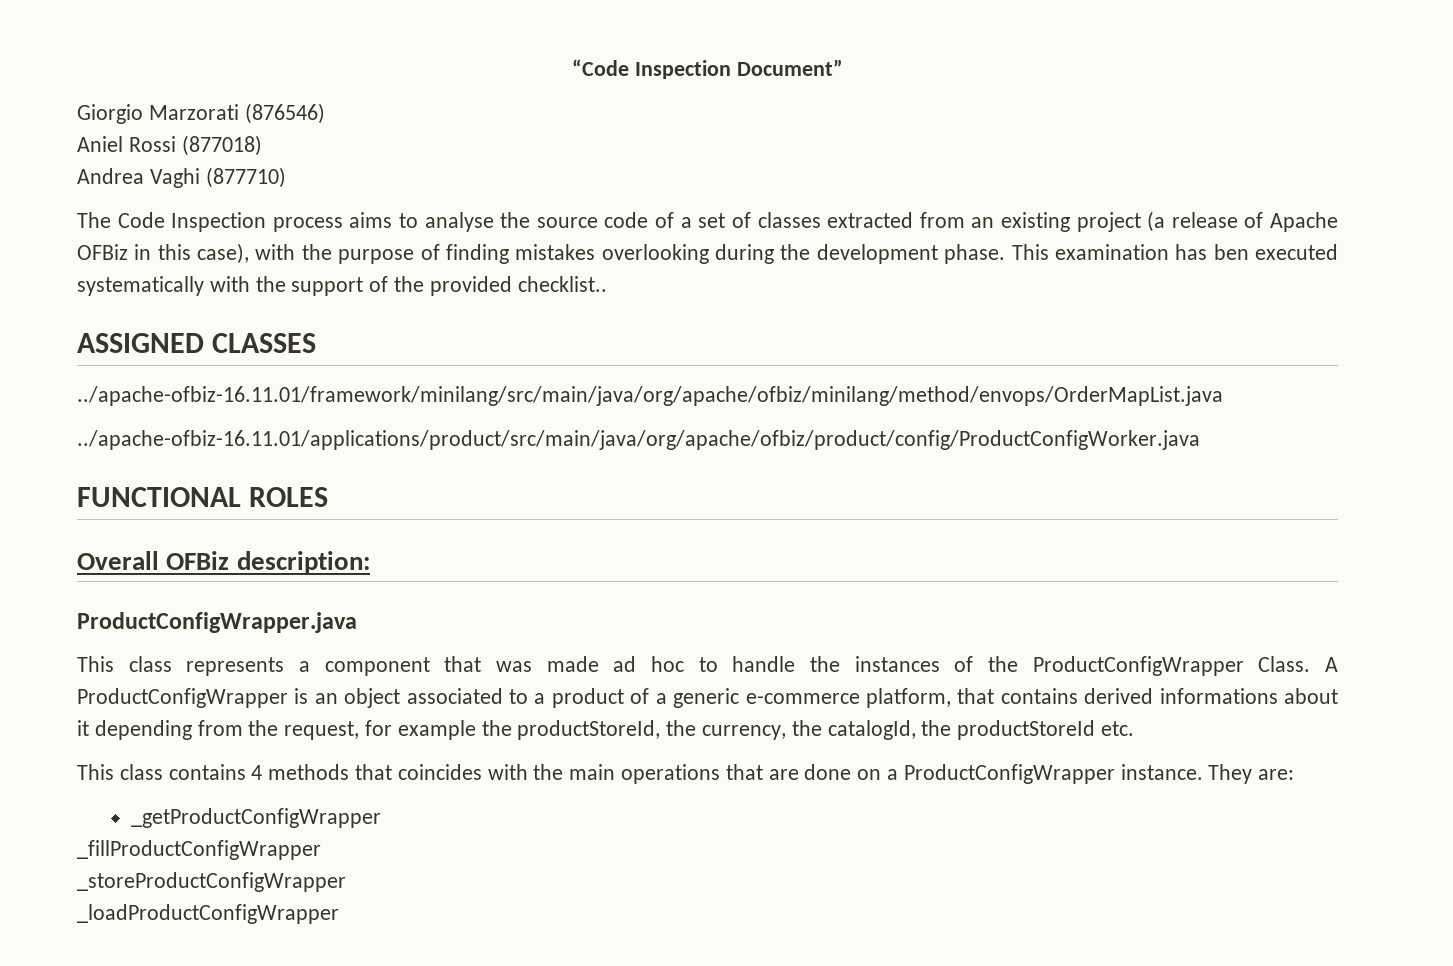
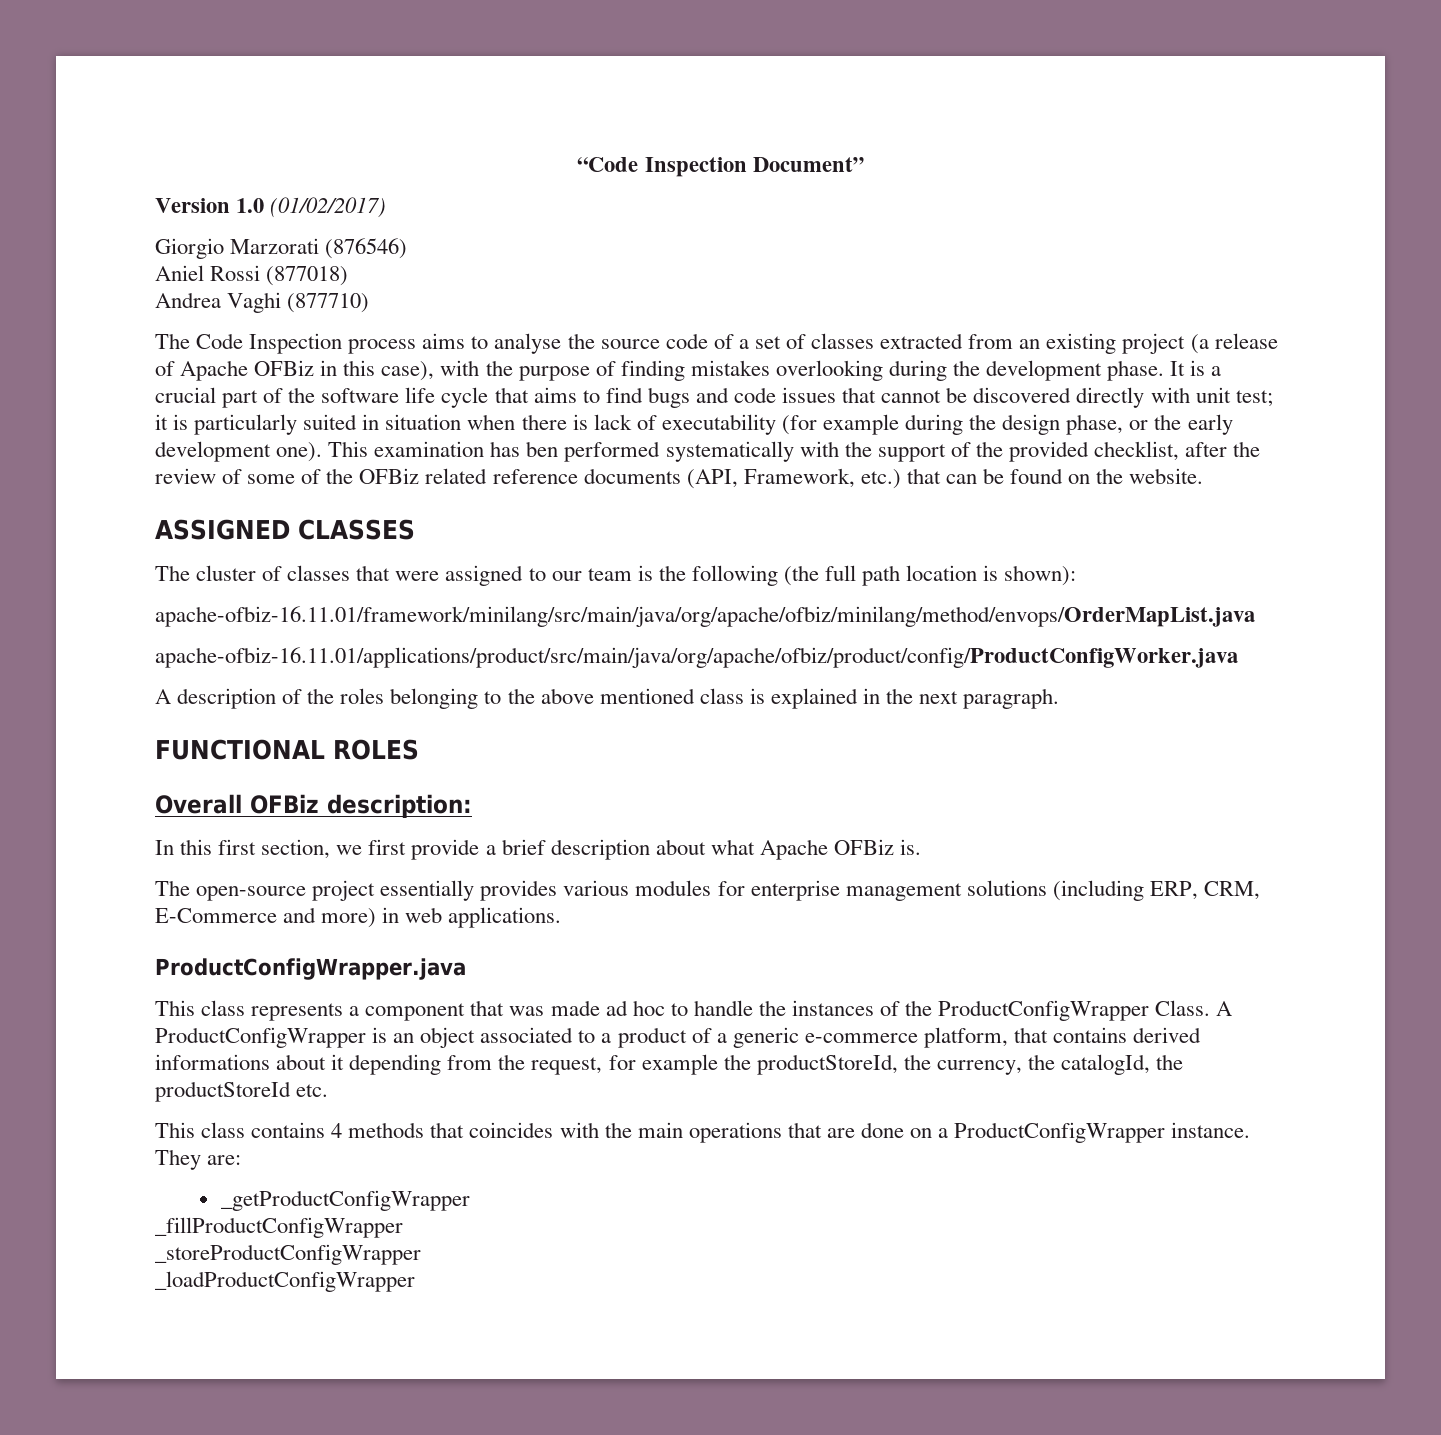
+ Version 1.0 (01/02/2017)
+ It is a crucial part of the software life cycle that aims to find bugs and code issues that cannot be discovered directly with unit test; it is particularly suited in situation when there is lack of executability (for example during the design phase, or the early development one).
- This examination has ben executed systematically with the support of the provided checklist..
+ This examination has ben performed systematically with the support of the provided checklist, after the review of some of the OFBiz related reference documents (API, Framework, etc.) that can be found on the website.
  ASSIGNED CLASSES
- ../apache-ofbiz-16.11.01/framework/minilang/src/main/java/org/apache/ofbiz/minilang/method/envops/OrderMapList.java
- ../apache-ofbiz-16.11.01/applications/product/src/main/java/org/apache/ofbiz/product/config/ProductConfigWorker.java
+ The cluster of classes that were assigned to our team is the following (the full path location is shown):
+ apache-ofbiz-16.11.01/framework/minilang/src/main/java/org/apache/ofbiz/minilang/method/envops/OrderMapList.java
+ apache-ofbiz-16.11.01/applications/product/src/main/java/org/apache/ofbiz/product/config/ProductConfigWorker.java
+ A description of the roles belonging to the above mentioned class is explained in the next paragraph.
+ In this first section, we first provide a brief description about what Apache OFBiz is.
+ The open-source project essentially provides various modules for enterprise management solutions (including ERP, CRM, E-Commerce and more) in web applications.

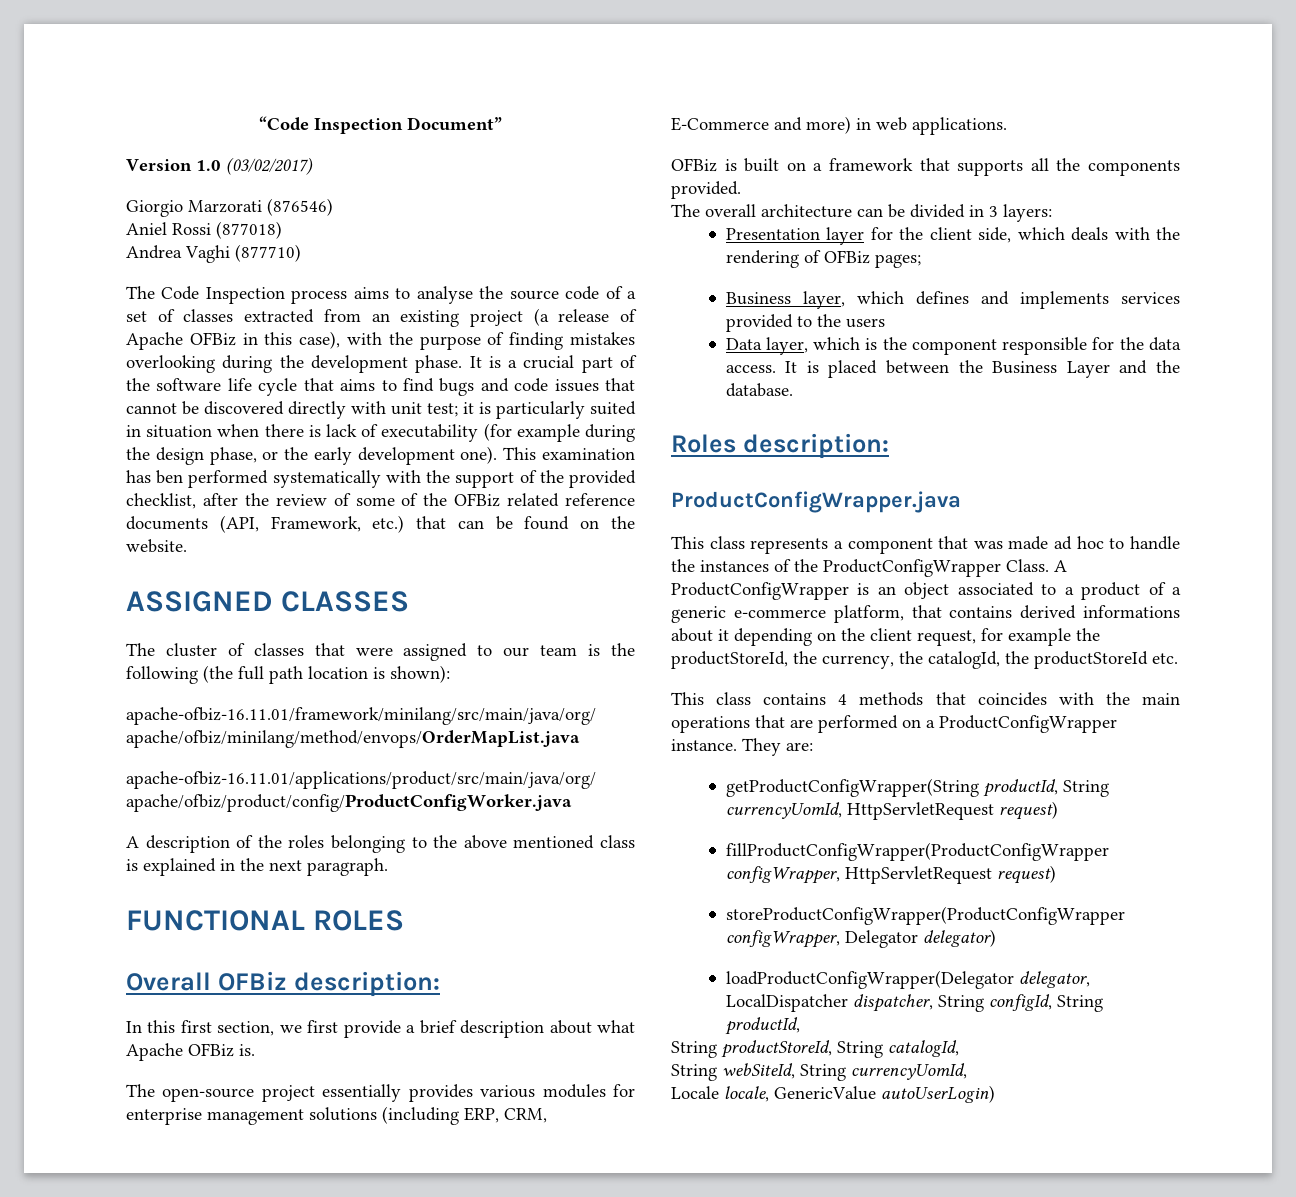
- Version 1.0 (01/02/2017)
+ Version 1.0 (03/02/2017)
+ OFBiz is built on a framework that supports all the components provided.
+ The overall architecture can be divided in 3 layers:
+ Presentation layer for the client side, which deals with the rendering of OFBiz pages;
+ Business layer, which defines and implements services provided to the users
+ Data layer, which is the component responsible for the data access. It is placed between the Business Layer and the database.
+ Roles description:
- A ProductConfigWrapper is an object associated to a product of a generic e-commerce platform, that contains derived informations about it depending from the request, for example the productStoreId, the currency, the catalogId, the productStoreId etc.
+ A ProductConfigWrapper is an object associated to a product of a generic e-commerce platform, that contains derived informations about it depending on the client request, for example the productStoreId, the currency, the catalogId, the productStoreId etc.
- This class contains 4 methods that coincides with the main operations that are done on a ProductConfigWrapper instance.
+ This class contains 4 methods that coincides with the main operations that are performed on a ProductConfigWrapper instance.
- _getProductConfigWrapper
- _fillProductConfigWrapper
- _storeProductConfigWrapper
- _loadProductConfigWrapper
+ getProductConfigWrapper(String productId, String currencyUomId, HttpServletRequest request)
+ fillProductConfigWrapper(ProductConfigWrapper configWrapper, HttpServletRequest request)
+ storeProductConfigWrapper(ProductConfigWrapper configWrapper, Delegator delegator)
+ loadProductConfigWrapper(Delegator delegator, LocalDispatcher dispatcher, String configId, String productId,
+ String productStoreId, String catalogId,
+ String webSiteId, String currencyUomId,
+ Locale locale, GenericValue autoUserLogin)

